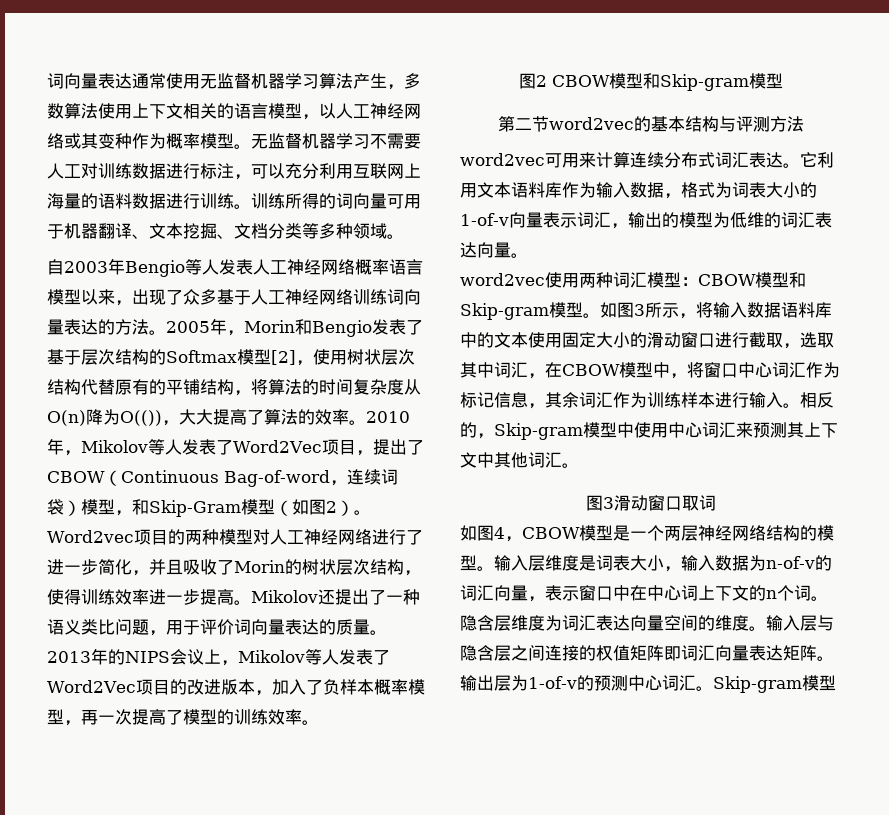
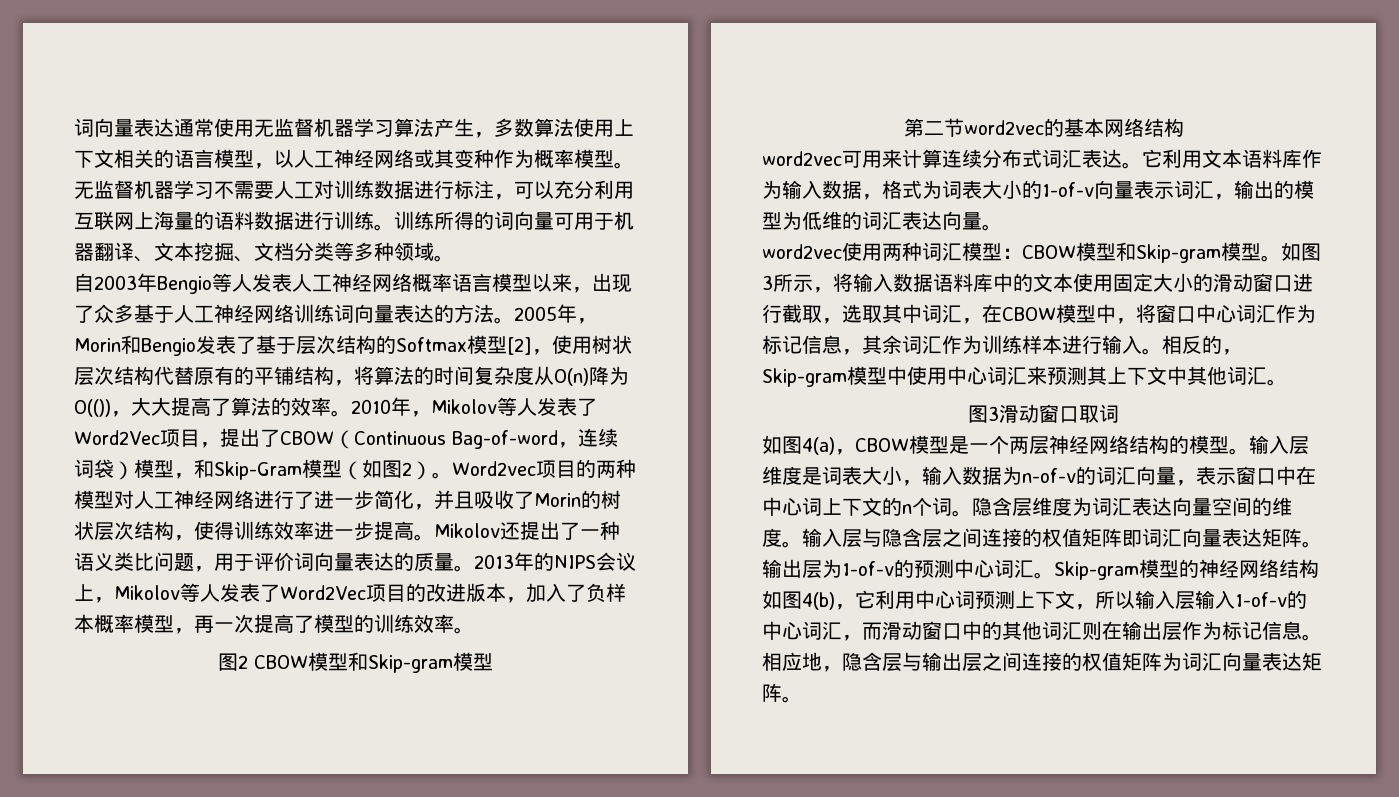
- 第二节word2vec的基本结构与评测方法
+ 第二节word2vec的基本网络结构
- 如图4，CBOW模型是一个两层神经网络结构的模型。
+ 如图4(a)，CBOW模型是一个两层神经网络结构的模型。
- 输出层为1-of-v的预测中心词汇。Skip-gram模型
+ 输出层为1-of-v的预测中心词汇。Skip-gram模型的神经网络结构如图4(b)，它利用中心词预测上下文，所以输入层输入1-of-v的中心词汇，而滑动窗口中的其他词汇则在输出层作为标记信息。相应地，隐含层与输出层之间连接的权值矩阵为词汇向量表达矩阵。

